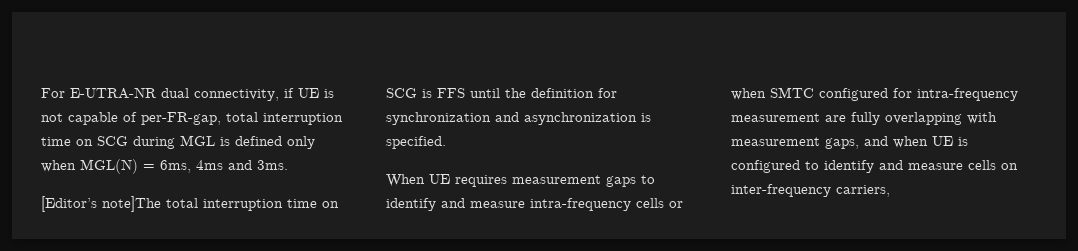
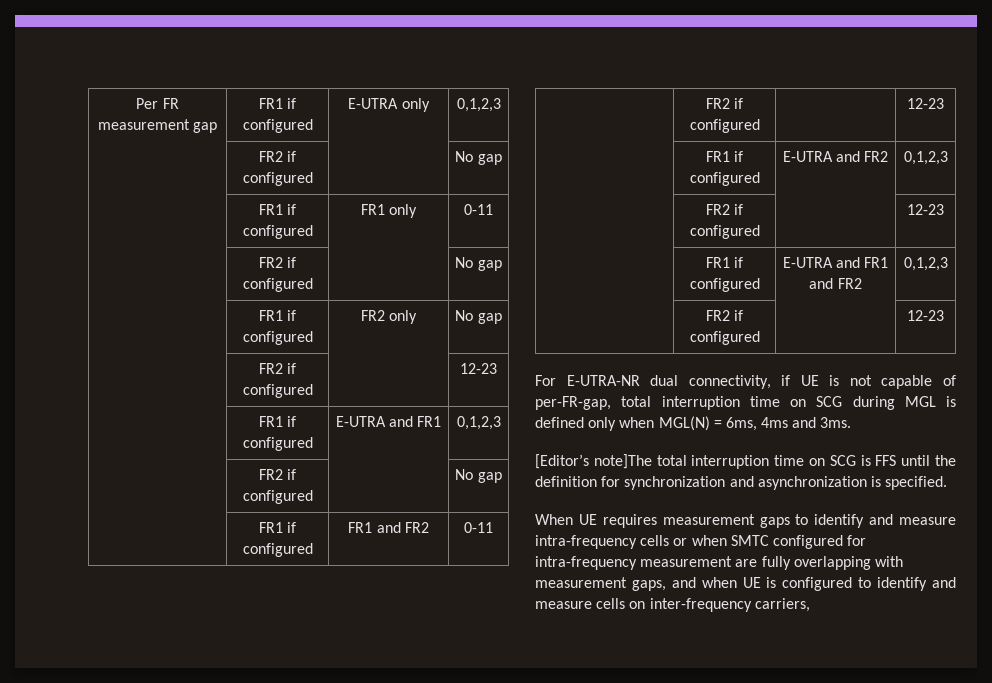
+ Per FR measurement gap | FR1 if configured | E-UTRA only | 0,1,2,3
+ | FR2 if configured | | No gap
+ | FR1 if configured | FR1 only | 0-11
+ | FR2 if configured | | No gap
+ | FR1 if configured | FR2 only | No gap
+ | FR2 if configured | | 12-23
+ | FR1 if configured | E-UTRA and FR1 | 0,1,2,3
+ | FR2 if configured | | No gap
+ | FR1 if configured | FR1 and FR2 | 0-11
+ | FR2 if configured | | 12-23
+ | FR1 if configured | E-UTRA and FR2 | 0,1,2,3
+ | FR2 if configured | | 12-23
+ | FR1 if configured | E-UTRA and FR1 and FR2 | 0,1,2,3
+ | FR2 if configured | | 12-23

